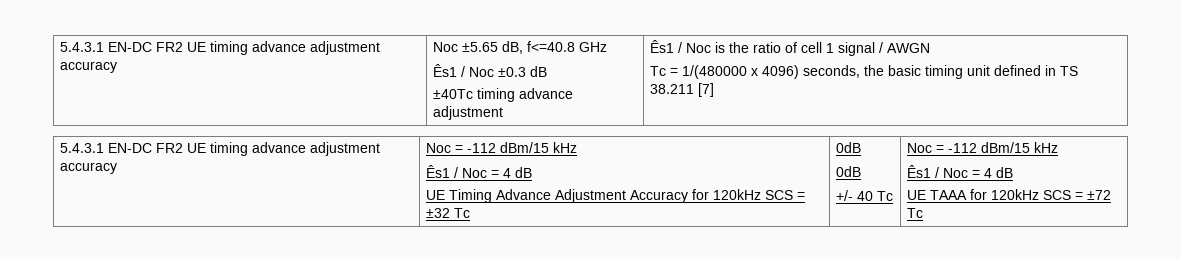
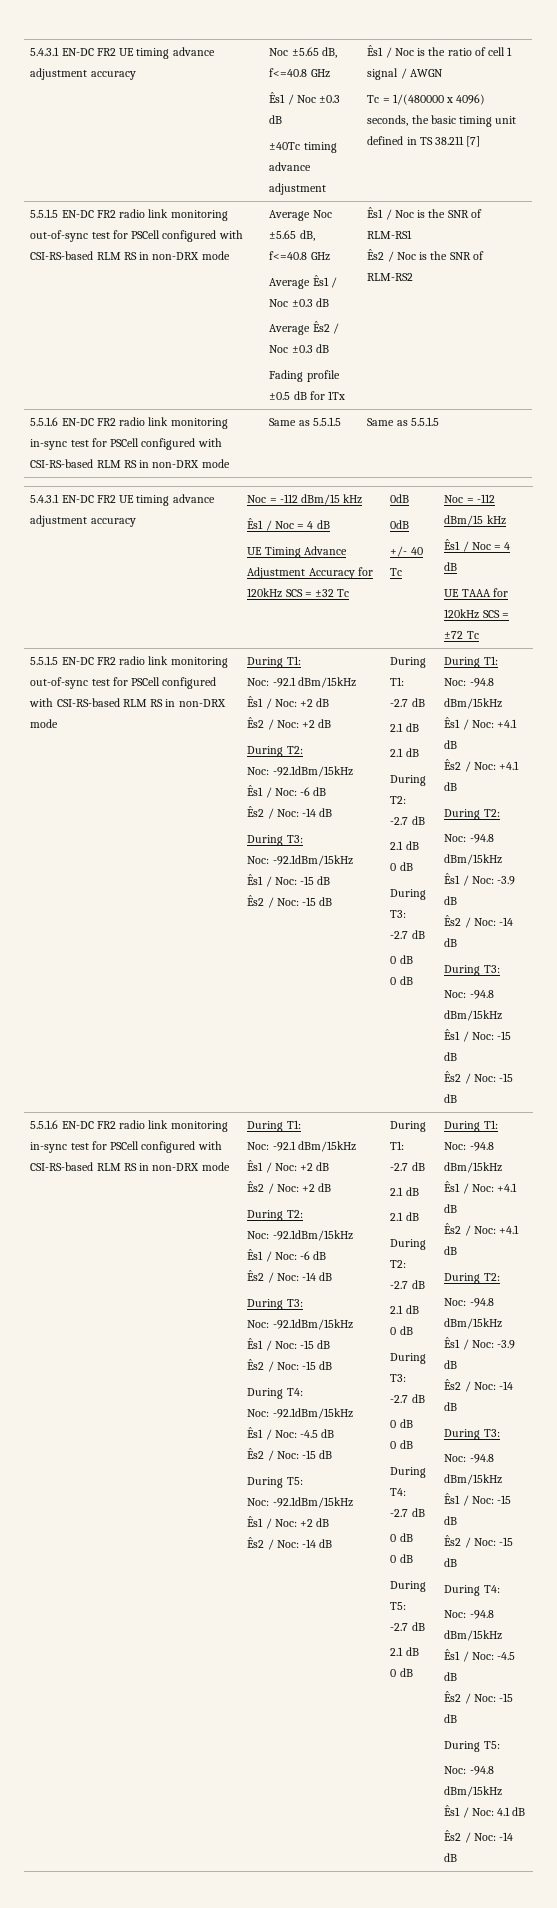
+ 5.5.1.5 EN-DC FR2 radio link monitoring out-of-sync test for PSCell configured with CSI-RS-based RLM RS in non-DRX mode | Average Noc ±5.65 dB, f<=40.8 GHz
+ Average Ês1 / Noc ±0.3 dB
+ Average Ês2 / Noc ±0.3 dB
+ Fading profile ±0.5 dB for 1Tx | Ês1 / Noc is the SNR of RLM-RS1
+ Ês2 / Noc is the SNR of RLM-RS2
+ 5.5.1.6 EN-DC FR2 radio link monitoring in-sync test for PSCell configured with CSI-RS-based RLM RS in non-DRX mode | Same as 5.5.1.5 | Same as 5.5.1.5
+ 5.5.1.5 EN-DC FR2 radio link monitoring out-of-sync test for PSCell configured with CSI-RS-based RLM RS in non-DRX mode | During T1:
+ Noc: -92.1 dBm/15kHz
+ Ês1 / Noc: +2 dB
+ Ês2 / Noc: +2 dB
+ During T2:
+ Noc: -92.1dBm/15kHz
+ Ês1 / Noc: -6 dB
+ Ês2 / Noc: -14 dB
+ During T3:
+ Noc: -92.1dBm/15kHz
+ Ês1 / Noc: -15 dB
+ Ês2 / Noc: -15 dB | During T1:
+ -2.7 dB
+ 2.1 dB
+ 2.1 dB
+ During T2:
+ -2.7 dB
+ 2.1 dB
+ 0 dB
+ During T3:
+ -2.7 dB
+ 0 dB
+ 0 dB | During T1:
+ Noc: -94.8 dBm/15kHz
+ Ês1 / Noc: +4.1 dB
+ Ês2 / Noc: +4.1 dB
+ During T2:
+ Noc: -94.8 dBm/15kHz
+ Ês1 / Noc: -3.9 dB
+ Ês2 / Noc: -14 dB
+ During T3:
+ Noc: -94.8 dBm/15kHz
+ Ês1 / Noc: -15 dB
+ Ês2 / Noc: -15 dB
+ 5.5.1.6 EN-DC FR2 radio link monitoring in-sync test for PSCell configured with CSI-RS-based RLM RS in non-DRX mode | During T1:
+ Noc: -92.1 dBm/15kHz
+ Ês1 / Noc: +2 dB
+ Ês2 / Noc: +2 dB
+ During T2:
+ Noc: -92.1dBm/15kHz
+ Ês1 / Noc: -6 dB
+ Ês2 / Noc: -14 dB
+ During T3:
+ Noc: -92.1dBm/15kHz
+ Ês1 / Noc: -15 dB
+ Ês2 / Noc: -15 dB
+ During T4:
+ Noc: -92.1dBm/15kHz
+ Ês1 / Noc: -4.5 dB
+ Ês2 / Noc: -15 dB
+ During T5:
+ Noc: -92.1dBm/15kHz
+ Ês1 / Noc: +2 dB
+ Ês2 / Noc: -14 dB | During T1:
+ -2.7 dB
+ 2.1 dB
+ 2.1 dB
+ During T2:
+ -2.7 dB
+ 2.1 dB
+ 0 dB
+ During T3:
+ -2.7 dB
+ 0 dB
+ 0 dB
+ During T4:
+ -2.7 dB
+ 0 dB
+ 0 dB
+ During T5:
+ -2.7 dB
+ 2.1 dB
+ 0 dB | During T1:
+ Noc: -94.8 dBm/15kHz
+ Ês1 / Noc: +4.1 dB
+ Ês2 / Noc: +4.1 dB
+ During T2:
+ Noc: -94.8 dBm/15kHz
+ Ês1 / Noc: -3.9 dB
+ Ês2 / Noc: -14 dB
+ During T3:
+ Noc: -94.8 dBm/15kHz
+ Ês1 / Noc: -15 dB
+ Ês2 / Noc: -15 dB
+ During T4:
+ Noc: -94.8 dBm/15kHz
+ Ês1 / Noc: -4.5 dB
+ Ês2 / Noc: -15 dB
+ During T5:
+ Noc: -94.8 dBm/15kHz
+ Ês1 / Noc: 4.1 dB
+ Ês2 / Noc: -14 dB

